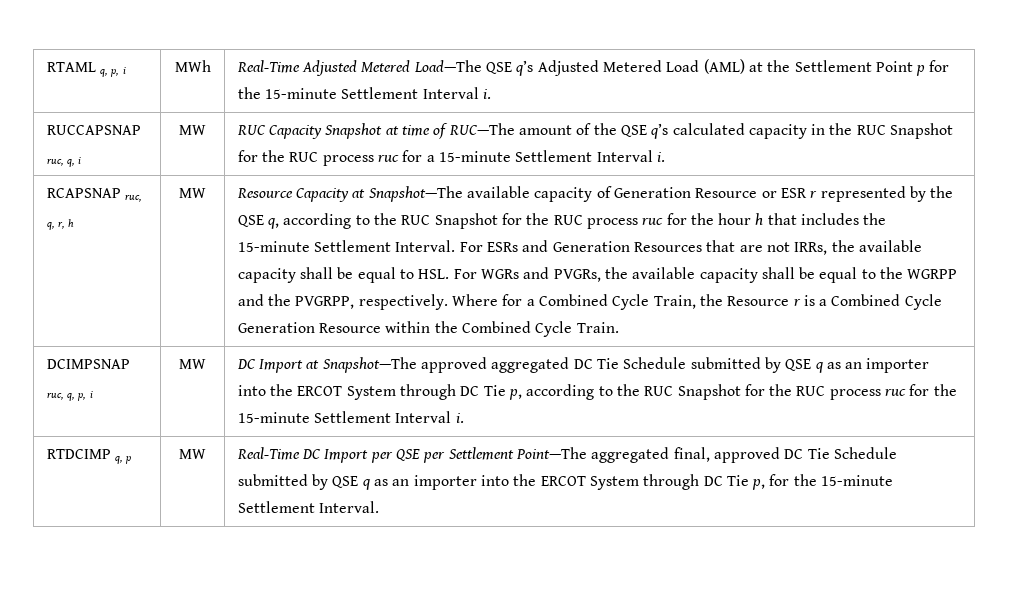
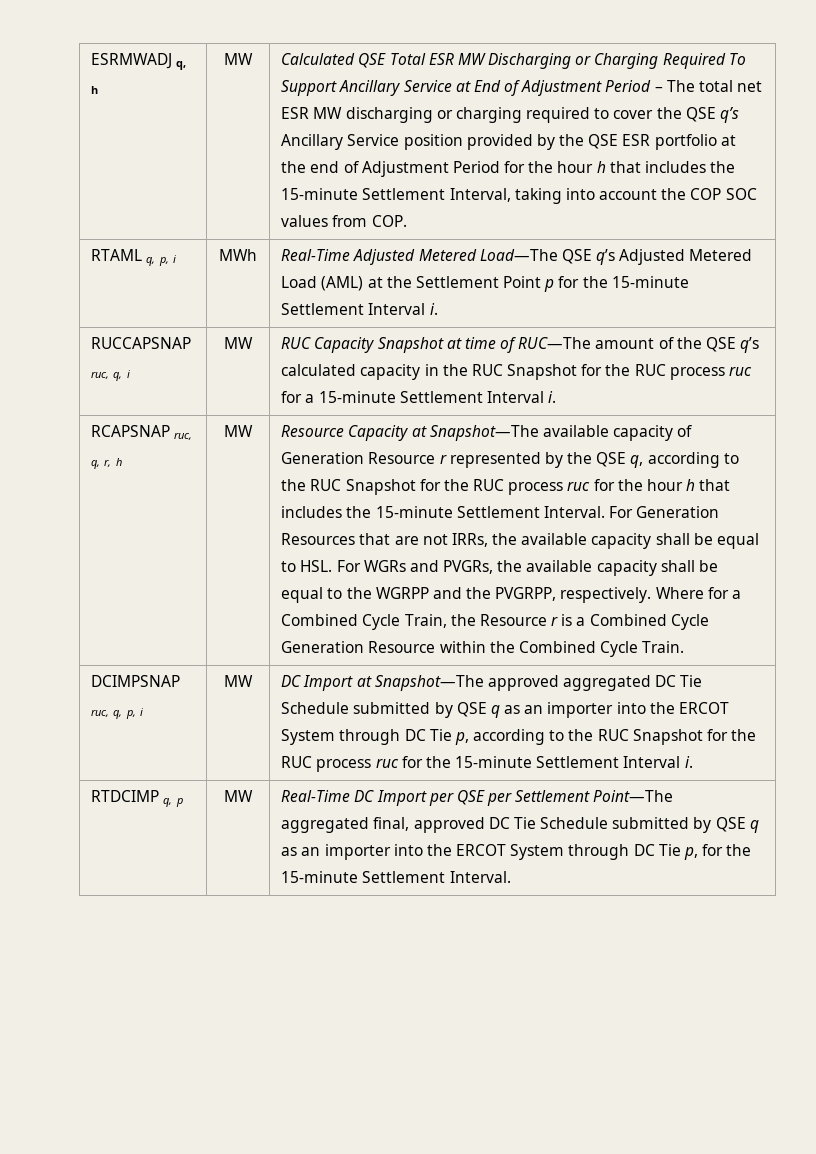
+ ESRMWADJ q, h | MW | Calculated QSE Total ESR MW Discharging or Charging Required To Support Ancillary Service at End of Adjustment Period – The total net ESR MW discharging or charging required to cover the QSE q’s Ancillary Service position provided by the QSE ESR portfolio at the end of Adjustment Period for the hour h that includes the 15-minute Settlement Interval, taking into account the COP SOC values from COP.
- Resource Capacity at Snapshot—The available capacity of Generation Resource or ESR r represented by the QSE q, according to the RUC Snapshot for the RUC process ruc for the hour h that includes the 15-minute Settlement Interval.
+ Resource Capacity at Snapshot—The available capacity of Generation Resource r represented by the QSE q, according to the RUC Snapshot for the RUC process ruc for the hour h that includes the 15-minute Settlement Interval.
- For ESRs and Generation Resources that are not IRRs, the available capacity shall be equal to HSL. For WGRs and PVGRs, the available capacity shall be equal to the WGRPP and the PVGRPP, respectively.
+ For Generation Resources that are not IRRs, the available capacity shall be equal to HSL. For WGRs and PVGRs, the available capacity shall be equal to the WGRPP and the PVGRPP, respectively.

